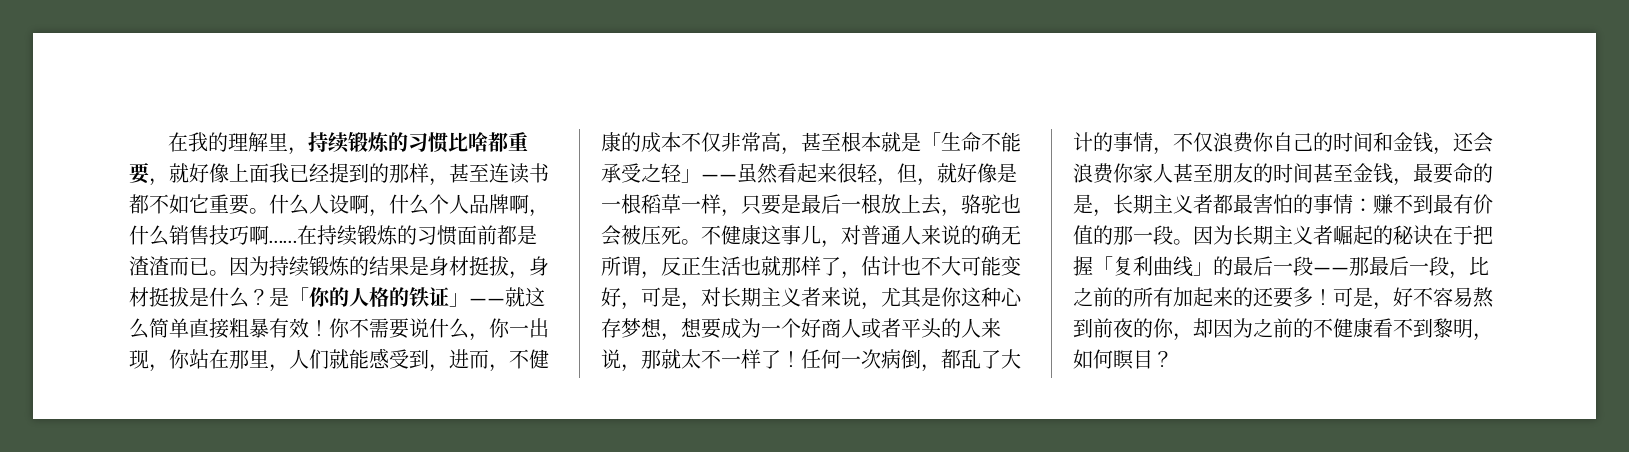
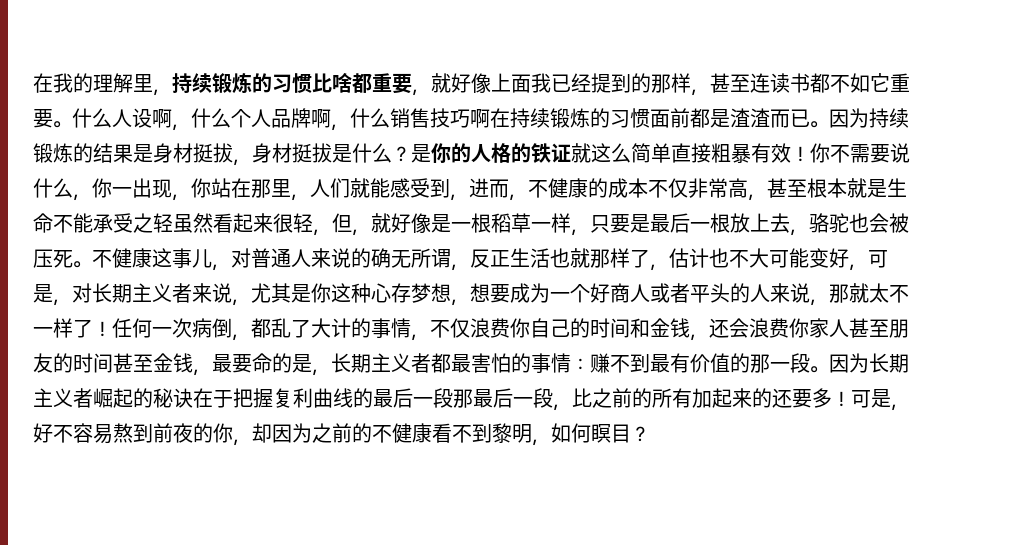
- 什么人设啊，什么个人品牌啊，什么销售技巧啊……在持续锻炼的习惯面前都是渣渣而已。
+ 什么人设啊，什么个人品牌啊，什么销售技巧啊在持续锻炼的习惯面前都是渣渣而已。
- 是「你的人格的铁证」——就这么简单直接粗暴有效！
+ 是你的人格的铁证就这么简单直接粗暴有效！
- 你不需要说什么，你一出现，你站在那里，人们就能感受到，进而，不健康的成本不仅非常高，甚至根本就是「生命不能承受之轻」——虽然看起来很轻，但，就好像是一根稻草一样，只要是最后一根放上去，骆驼也会被压死。
+ 你不需要说什么，你一出现，你站在那里，人们就能感受到，进而，不健康的成本不仅非常高，甚至根本就是生命不能承受之轻虽然看起来很轻，但，就好像是一根稻草一样，只要是最后一根放上去，骆驼也会被压死。
- 因为长期主义者崛起的秘诀在于把握「复利曲线」的最后一段——那最后一段，比之前的所有加起来的还要多！
+ 因为长期主义者崛起的秘诀在于把握复利曲线的最后一段那最后一段，比之前的所有加起来的还要多！

